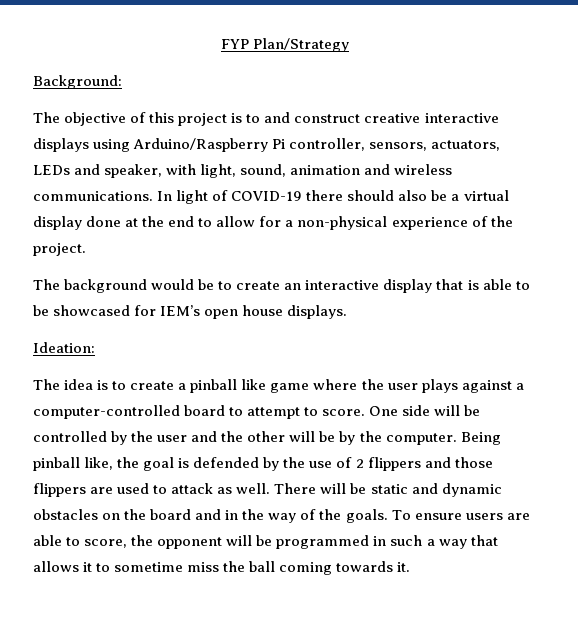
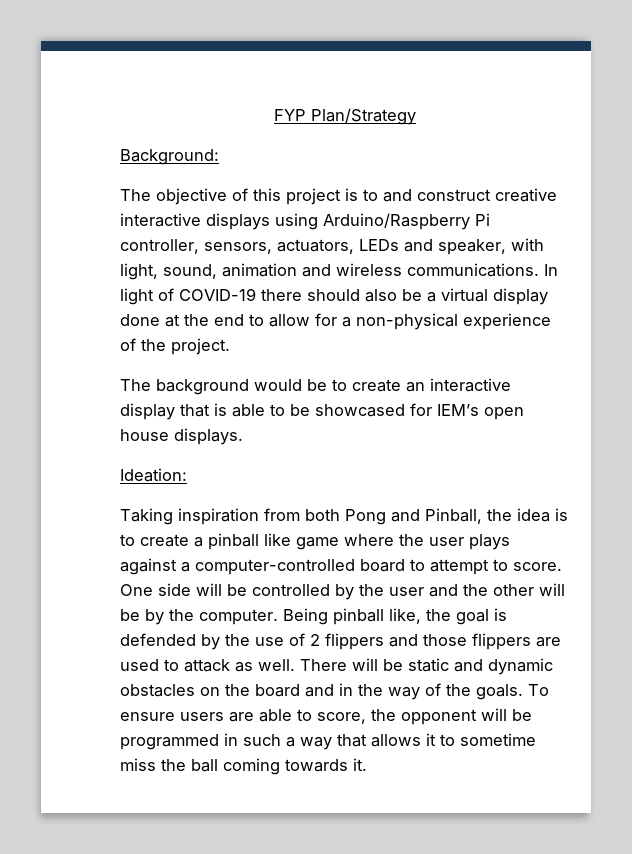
- The idea is to create a pinball like game where the user plays against a computer-controlled board to attempt to score.
+ Taking inspiration from both Pong and Pinball, the idea is to create a pinball like game where the user plays against a computer-controlled board to attempt to score.

